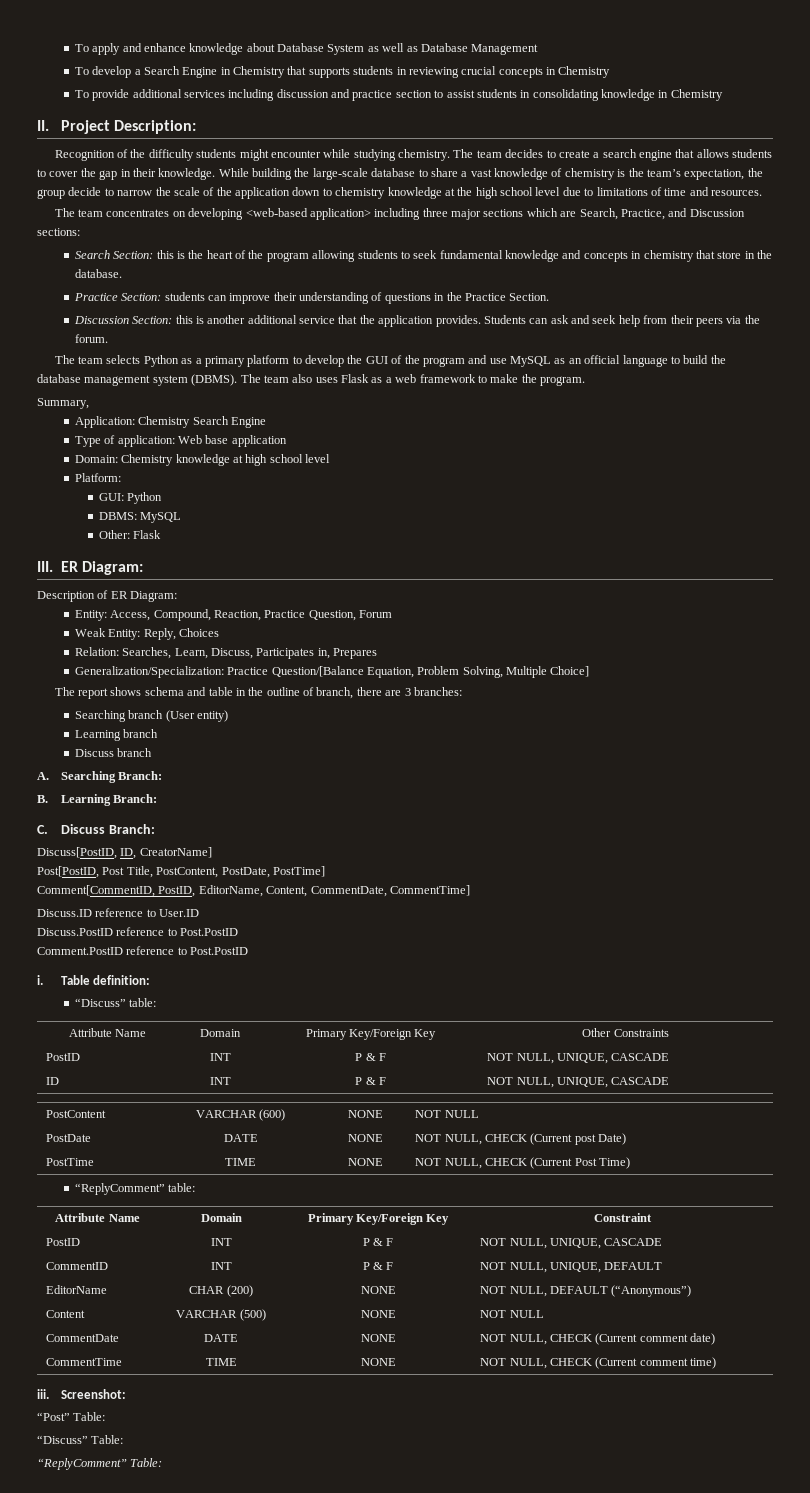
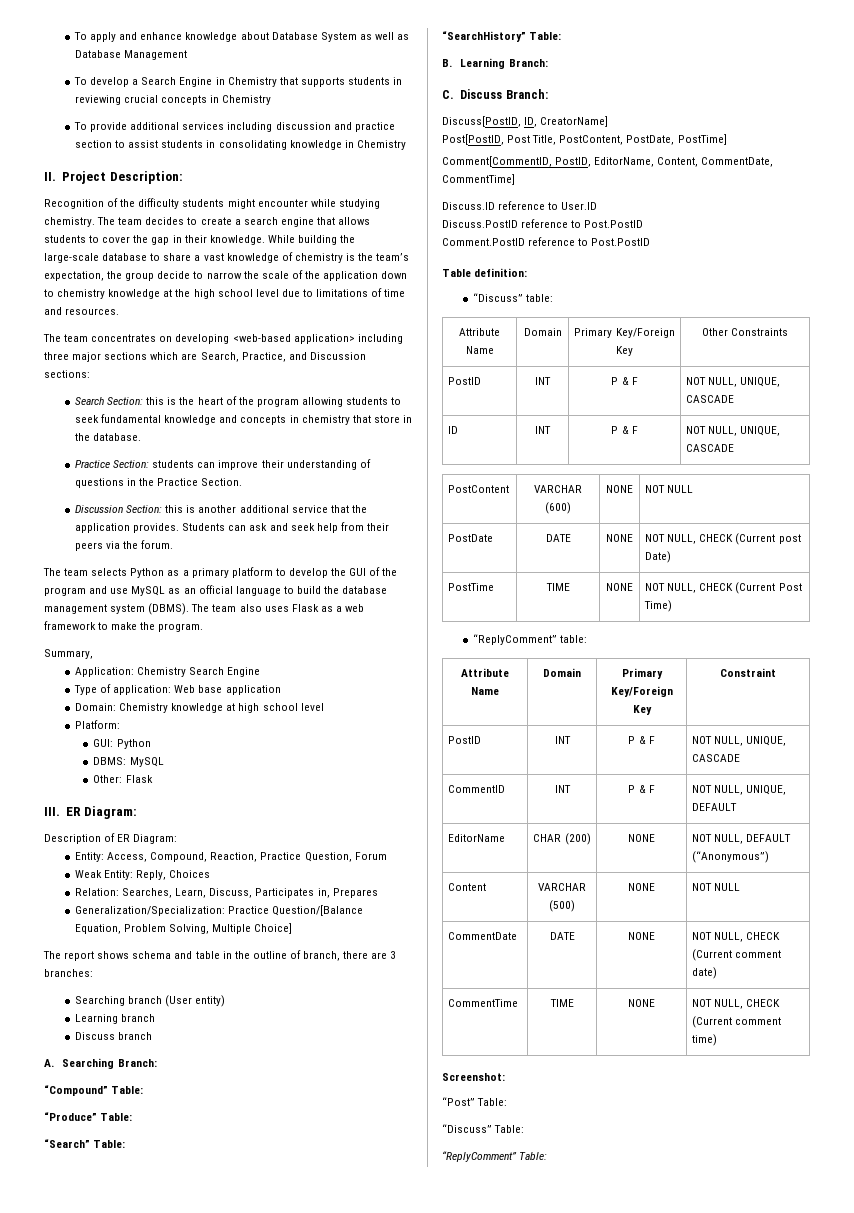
+ “Compound” Table:
+ “Produce” Table:
+ “Search” Table:
+ “SearchHistory” Table:
- i.
- iii.

